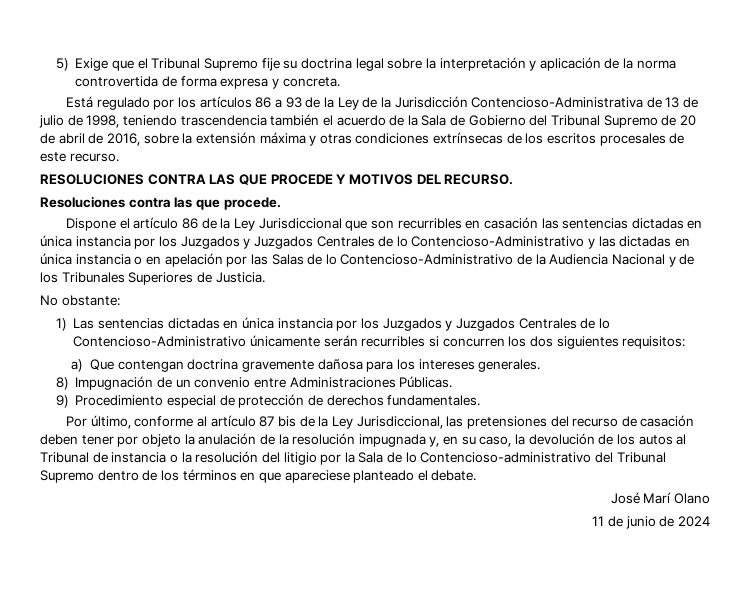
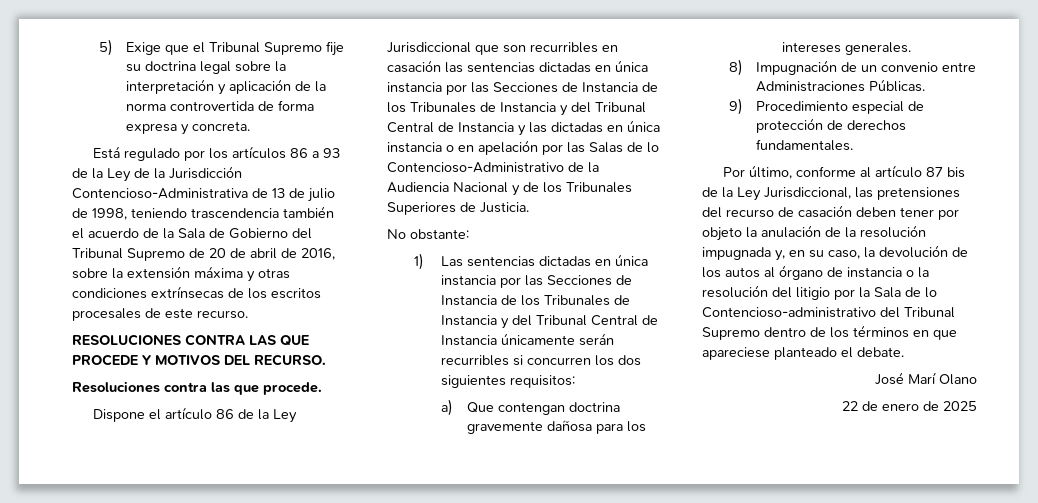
- Dispone el artículo 86 de la Ley Jurisdiccional que son recurribles en casación las sentencias dictadas en única instancia por los Juzgados y Juzgados Centrales de lo Contencioso-Administrativo y las dictadas en única instancia o en apelación por las Salas de lo Contencioso-Administrativo de la Audiencia Nacional y de los Tribunales Superiores de Justicia.
+ Dispone el artículo 86 de la Ley Jurisdiccional que son recurribles en casación las sentencias dictadas en única instancia por las Secciones de Instancia de los Tribunales de Instancia y del Tribunal Central de Instancia y las dictadas en única instancia o en apelación por las Salas de lo Contencioso-Administrativo de la Audiencia Nacional y de los Tribunales Superiores de Justicia.
- 1) Las sentencias dictadas en única instancia por los Juzgados y Juzgados Centrales de lo Contencioso-Administrativo únicamente serán recurribles si concurren los dos siguientes requisitos:
+ 1) Las sentencias dictadas en única instancia por las Secciones de Instancia de los Tribunales de Instancia y del Tribunal Central de Instancia únicamente serán recurribles si concurren los dos siguientes requisitos:
- Por último, conforme al artículo 87 bis de la Ley Jurisdiccional, las pretensiones del recurso de casación deben tener por objeto la anulación de la resolución impugnada y, en su caso, la devolución de los autos al Tribunal de instancia o la resolución del litigio por la Sala de lo Contencioso-administrativo del Tribunal Supremo dentro de los términos en que apareciese planteado el debate.
+ Por último, conforme al artículo 87 bis de la Ley Jurisdiccional, las pretensiones del recurso de casación deben tener por objeto la anulación de la resolución impugnada y, en su caso, la devolución de los autos al órgano de instancia o la resolución del litigio por la Sala de lo Contencioso-administrativo del Tribunal Supremo dentro de los términos en que apareciese planteado el debate.
- 11 de junio de 2024
+ 22 de enero de 2025

